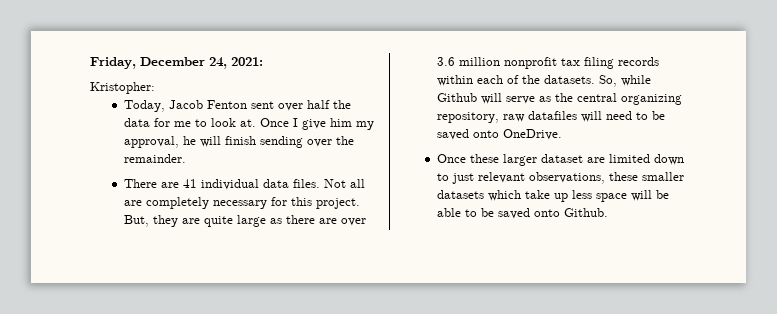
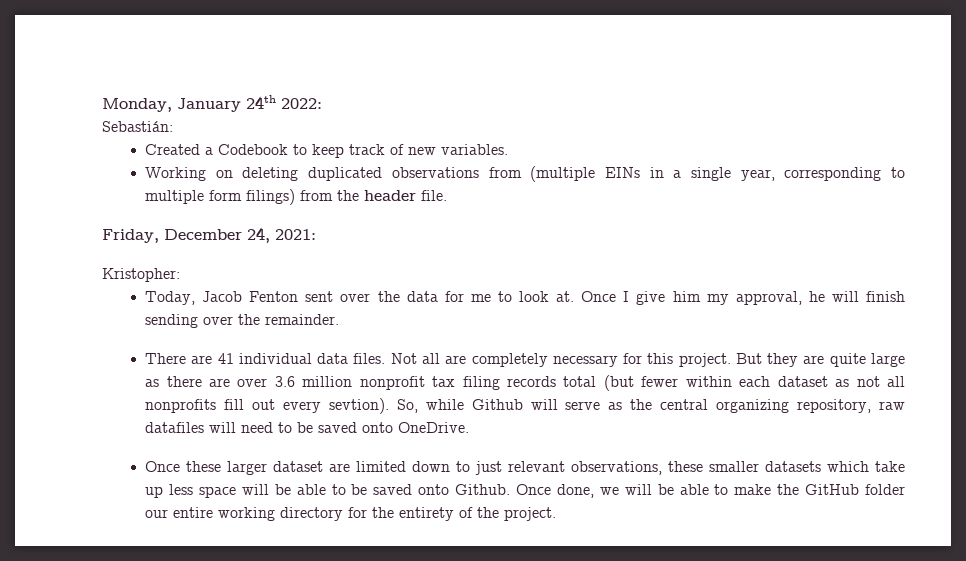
+ Monday, January 24th 2022:
+ Sebastián:
+ Created a Codebook to keep track of new variables.
+ Working on deleting duplicated observations from (multiple EINs in a single year, corresponding to multiple form filings) from the header file.
- Today, Jacob Fenton sent over half the data for me to look at.
+ Today, Jacob Fenton sent over the data for me to look at.
- But, they are quite large as there are over 3.6 million nonprofit tax filing records within each of the datasets.
+ But they are quite large as there are over 3.6 million nonprofit tax filing records total (but fewer within each dataset as not all nonprofits fill out every sevtion).
+ Once done, we will be able to make the GitHub folder our entire working directory for the entirety of the project.

